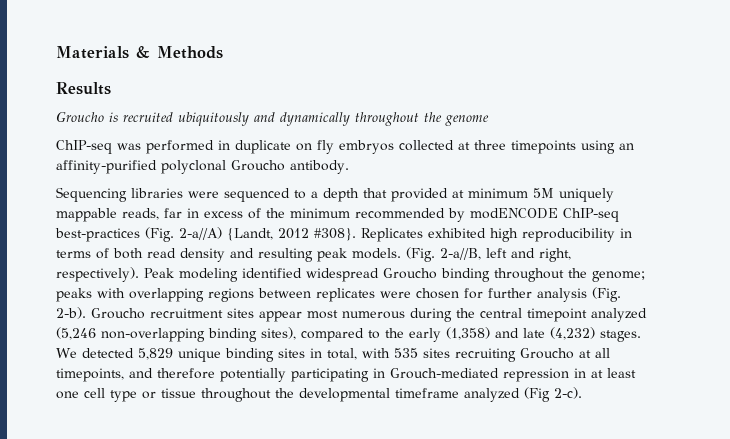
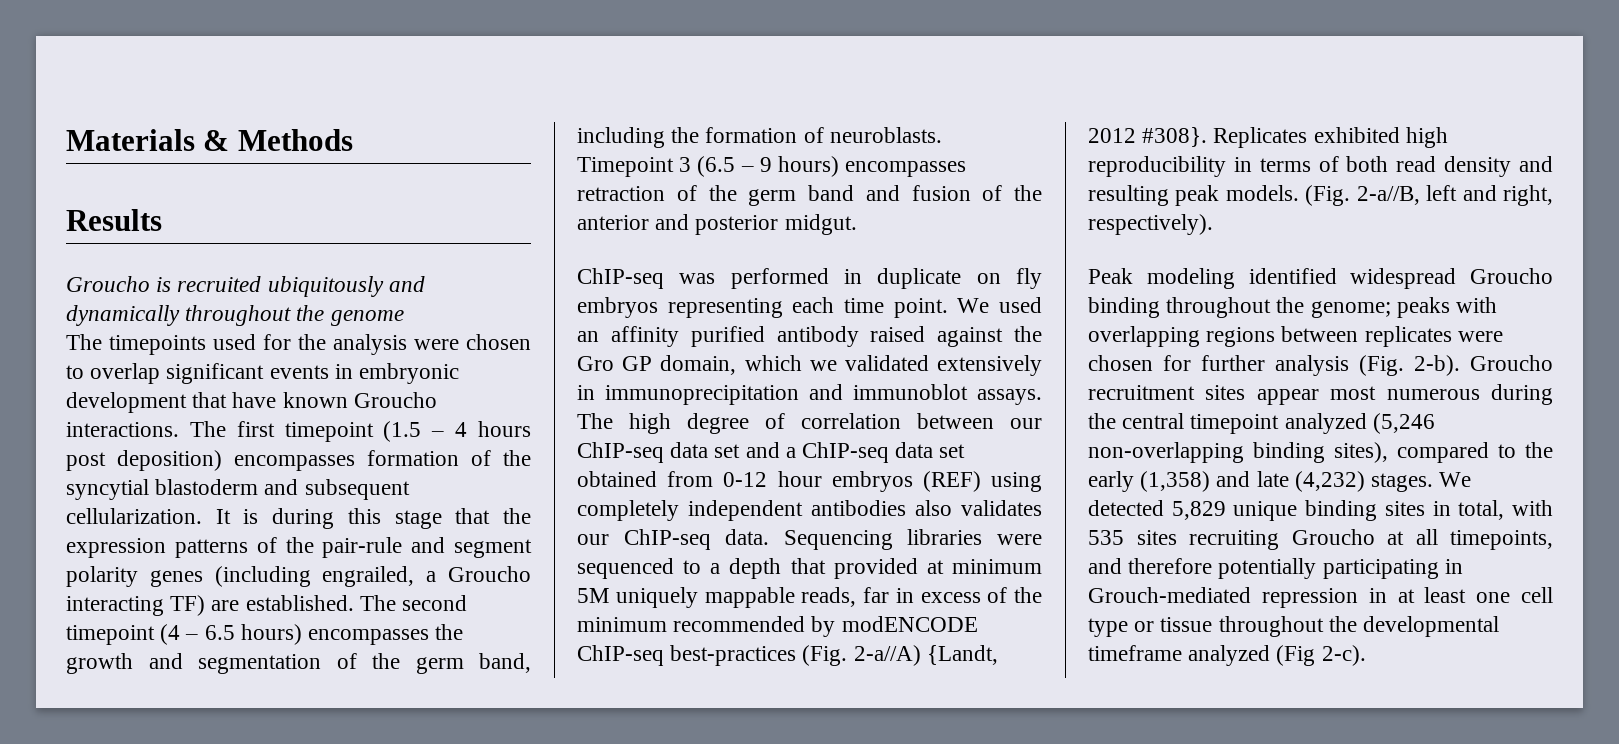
+ The timepoints used for the analysis were chosen to overlap significant events in embryonic development that have known Groucho interactions. The first timepoint (1.5 – 4 hours post deposition) encompasses formation of the syncytial blastoderm and subsequent cellularization. It is during this stage that the expression patterns of the pair-rule and segment polarity genes (including engrailed, a Groucho interacting TF) are established. The second timepoint (4 – 6.5 hours) encompasses the growth and segmentation of the germ band, including the formation of neuroblasts. Timepoint 3 (6.5 – 9 hours) encompasses retraction of the germ band and fusion of the anterior and posterior midgut.
- ChIP-seq was performed in duplicate on fly embryos collected at three timepoints using an affinity-purified polyclonal Groucho antibody.
- Sequencing libraries were sequenced to a depth that provided at minimum 5M uniquely mappable reads, far in excess of the minimum recommended by modENCODE ChIP-seq best-practices (Fig. 2-a//A) {Landt, 2012 #308}.
+ ChIP-seq was performed in duplicate on fly embryos representing each time point. We used an affinity purified antibody raised against the Gro GP domain, which we validated extensively in immunoprecipitation and immunoblot assays. The high degree of correlation between our ChIP-seq data set and a ChIP-seq data set obtained from 0-12 hour embryos (REF) using completely independent antibodies also validates our ChIP-seq data. Sequencing libraries were sequenced to a depth that provided at minimum 5M uniquely mappable reads, far in excess of the minimum recommended by modENCODE ChIP-seq best-practices (Fig. 2-a//A) {Landt, 2012 #308}.
- (Fig. 2-a//B, left and right, respectively). Peak modeling identified widespread Groucho binding throughout the genome; peaks with overlapping regions between replicates were chosen for further analysis (Fig. 2-b).
+ (Fig. 2-a//B, left and right, respectively).
+ Peak modeling identified widespread Groucho binding throughout the genome; peaks with overlapping regions between replicates were chosen for further analysis (Fig. 2-b).

